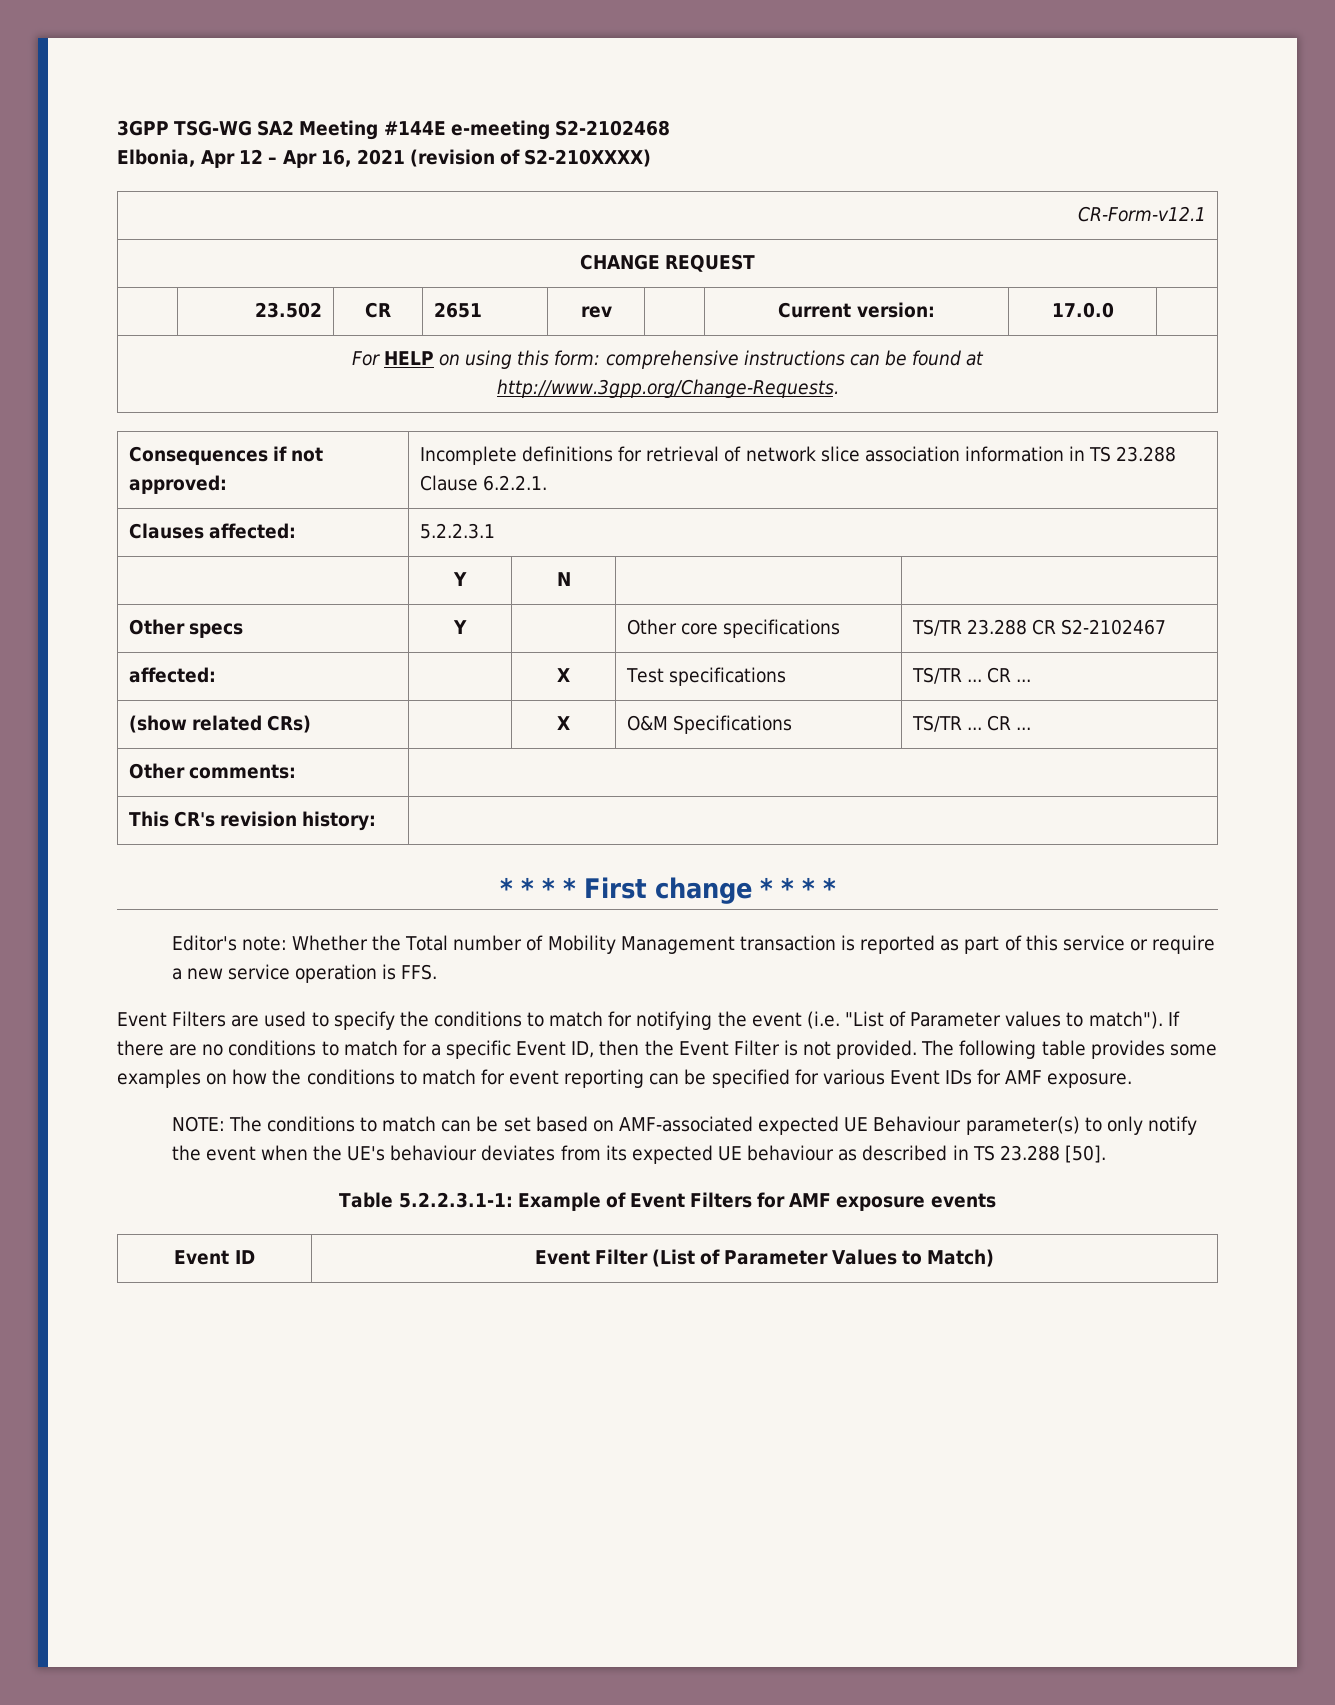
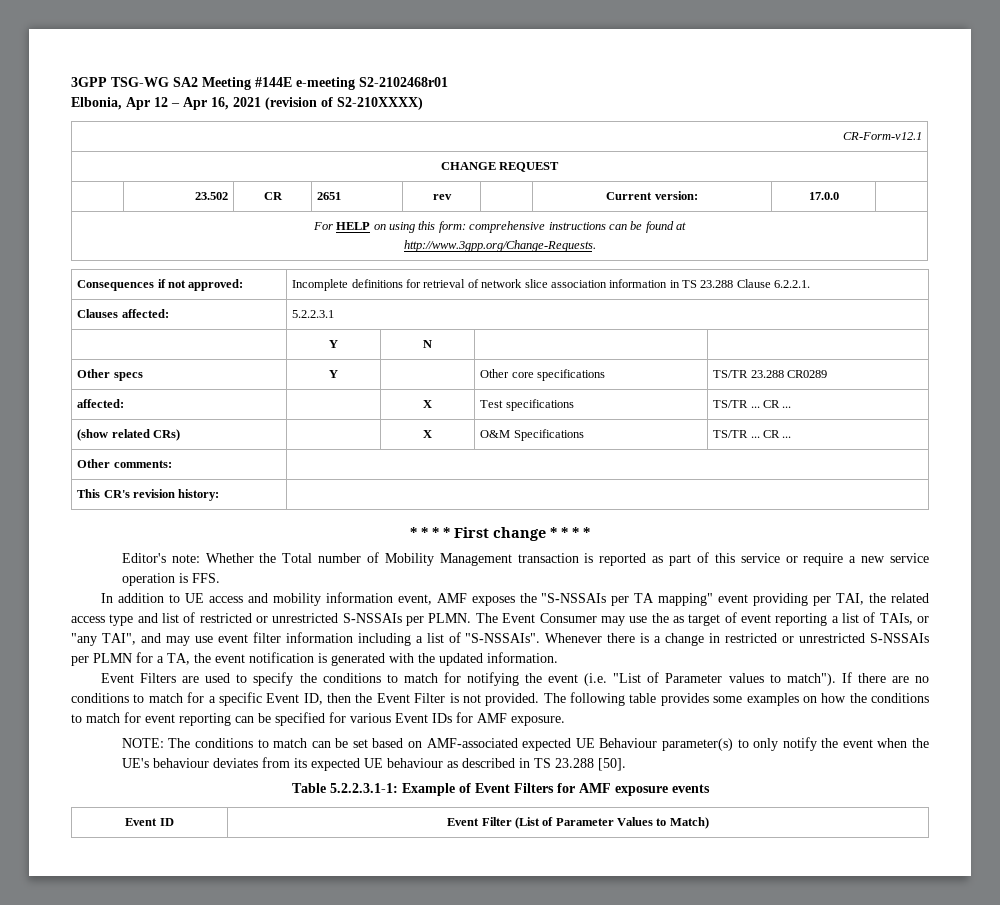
- 3GPP TSG-WG SA2 Meeting #144E e-meeting S2-2102468
+ 3GPP TSG-WG SA2 Meeting #144E e-meeting S2-2102468r01
- Other specs | Y | | Other core specifications | TS/TR 23.288 CR S2-2102467
+ Other specs | Y | | Other core specifications | TS/TR 23.288 CR0289
+ In addition to UE access and mobility information event, AMF exposes the "S-NSSAIs per TA mapping" event providing per TAI, the related access type and list of restricted or unrestricted S-NSSAIs per PLMN. The Event Consumer may use the as target of event reporting a list of TAIs, or "any TAI", and may use event filter information including a list of "S-NSSAIs". Whenever there is a change in restricted or unrestricted S-NSSAIs per PLMN for a TA, the event notification is generated with the updated information.

